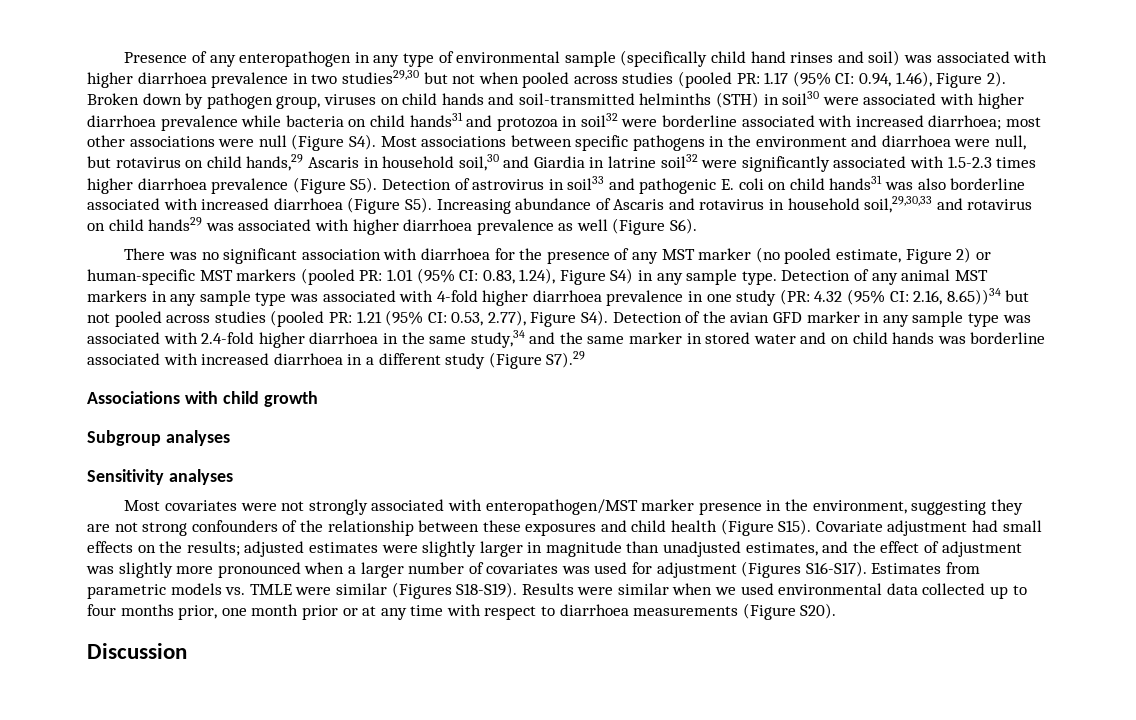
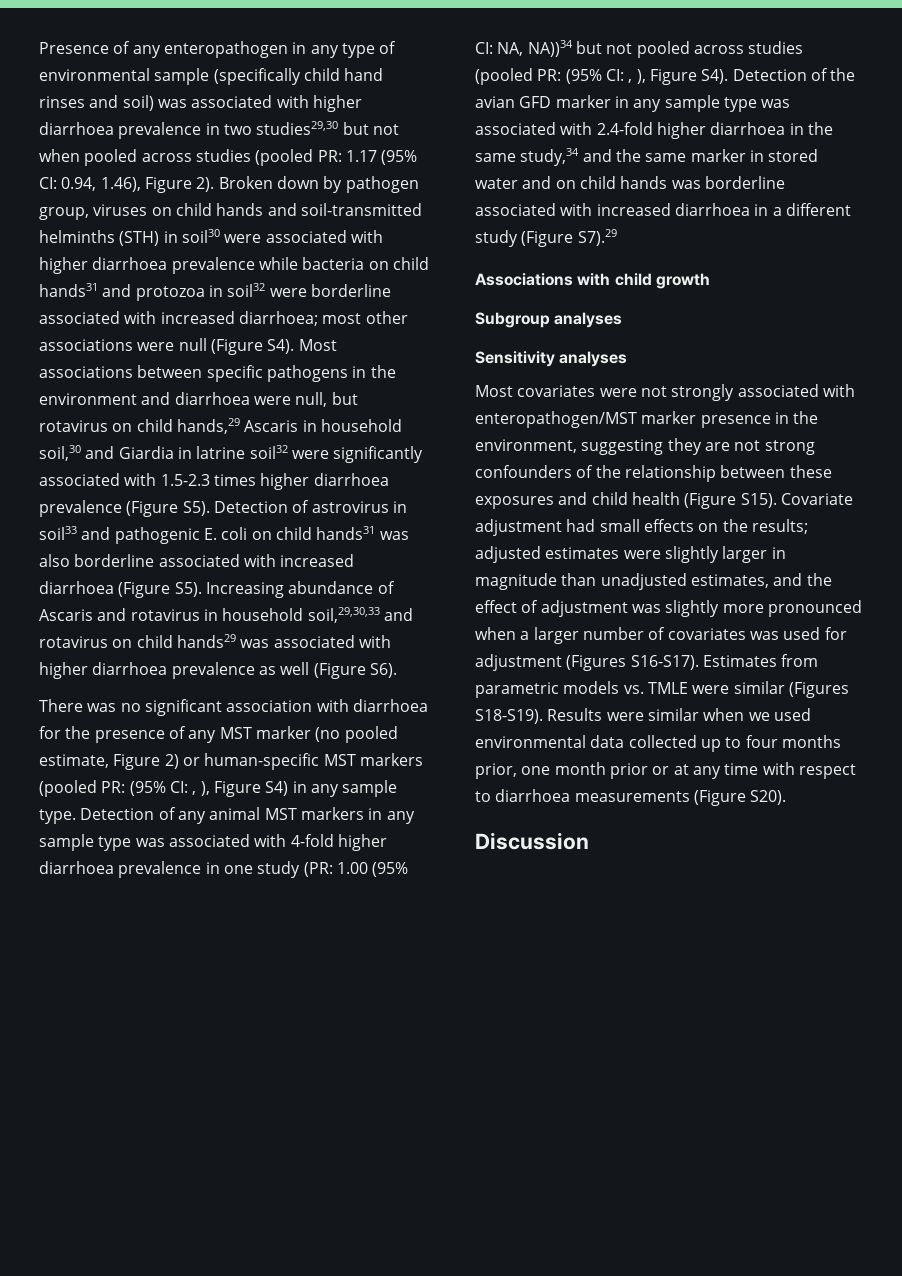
- There was no significant association with diarrhoea for the presence of any MST marker (no pooled estimate, Figure 2) or human-specific MST markers (pooled PR: 1.01 (95% CI: 0.83, 1.24), Figure S4) in any sample type.
+ There was no significant association with diarrhoea for the presence of any MST marker (no pooled estimate, Figure 2) or human-specific MST markers (pooled PR: (95% CI: , ), Figure S4) in any sample type.
- 4.32 (95% CI: 2.16, 8.65))34 but not pooled across studies (pooled PR:
+ 1.00 (95% CI: NA, NA))34 but not pooled across studies (pooled PR:
- 1.21 (95% CI: 0.53, 2.77), Figure S4). Detection of the avian GFD marker in any sample type was associated with 2.4-fold higher diarrhoea in the same study,34 and the same marker in stored water and on child hands was borderline associated with increased diarrhoea in a different study (Figure S7).29
+ (95% CI: , ), Figure S4). Detection of the avian GFD marker in any sample type was associated with 2.4-fold higher diarrhoea in the same study,34 and the same marker in stored water and on child hands was borderline associated with increased diarrhoea in a different study (Figure S7).29

